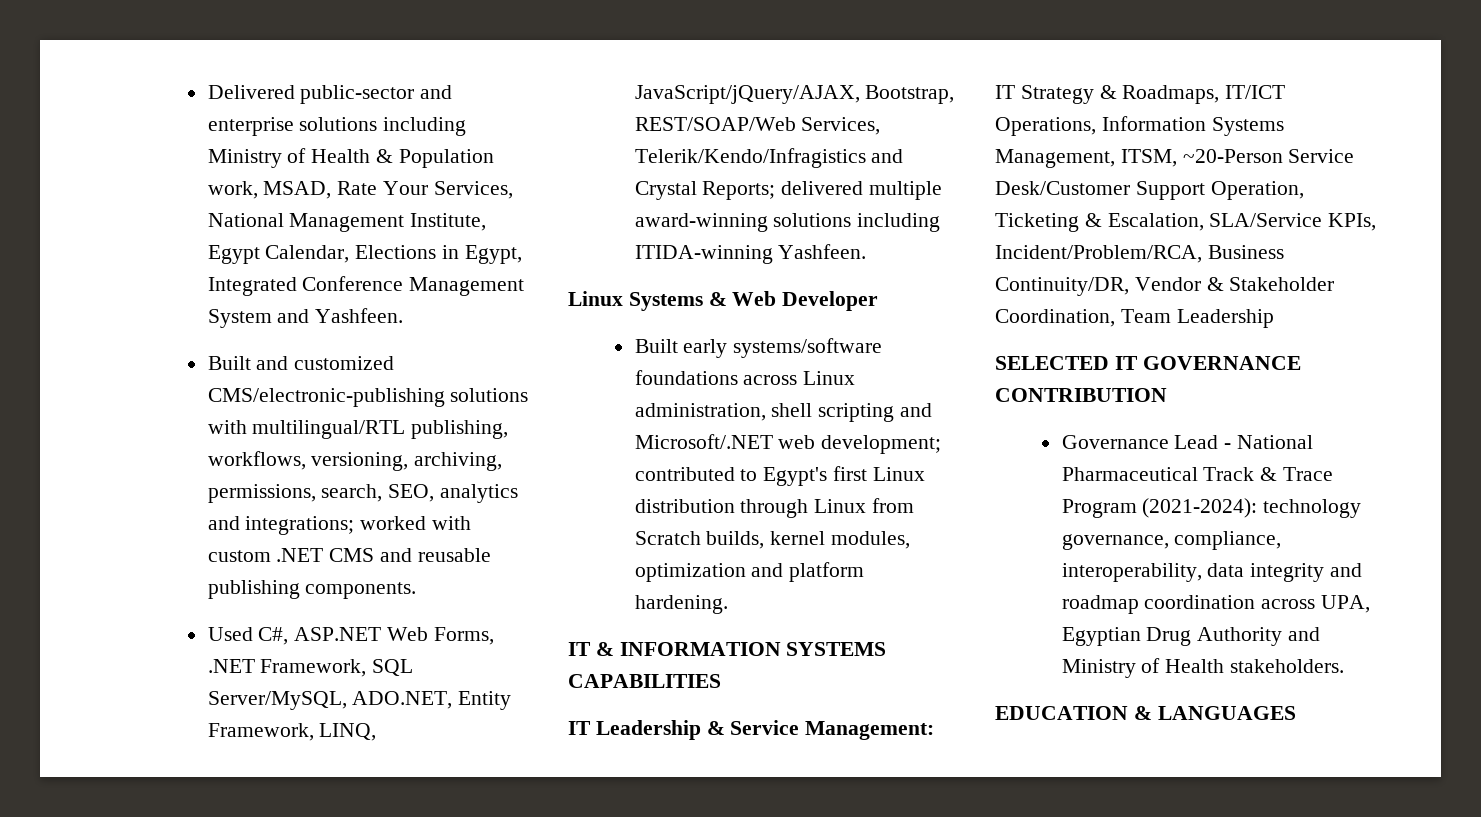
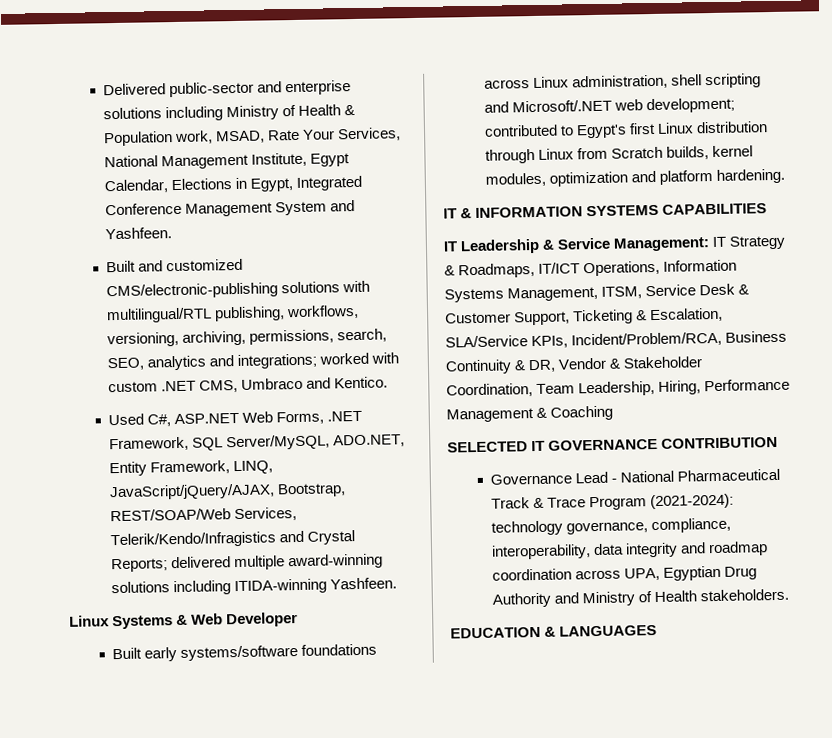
- Built and customized CMS/electronic-publishing solutions with multilingual/RTL publishing, workflows, versioning, archiving, permissions, search, SEO, analytics and integrations; worked with custom .NET CMS and reusable publishing components.
+ Built and customized CMS/electronic-publishing solutions with multilingual/RTL publishing, workflows, versioning, archiving, permissions, search, SEO, analytics and integrations; worked with custom .NET CMS, Umbraco and Kentico.
- IT Leadership & Service Management: IT Strategy & Roadmaps, IT/ICT Operations, Information Systems Management, ITSM, ~20-Person Service Desk/Customer Support Operation, Ticketing & Escalation, SLA/Service KPIs, Incident/Problem/RCA, Business Continuity/DR, Vendor & Stakeholder Coordination, Team Leadership
+ IT Leadership & Service Management: IT Strategy & Roadmaps, IT/ICT Operations, Information Systems Management, ITSM, Service Desk & Customer Support, Ticketing & Escalation, SLA/Service KPIs, Incident/Problem/RCA, Business Continuity & DR, Vendor & Stakeholder Coordination, Team Leadership, Hiring, Performance Management & Coaching

